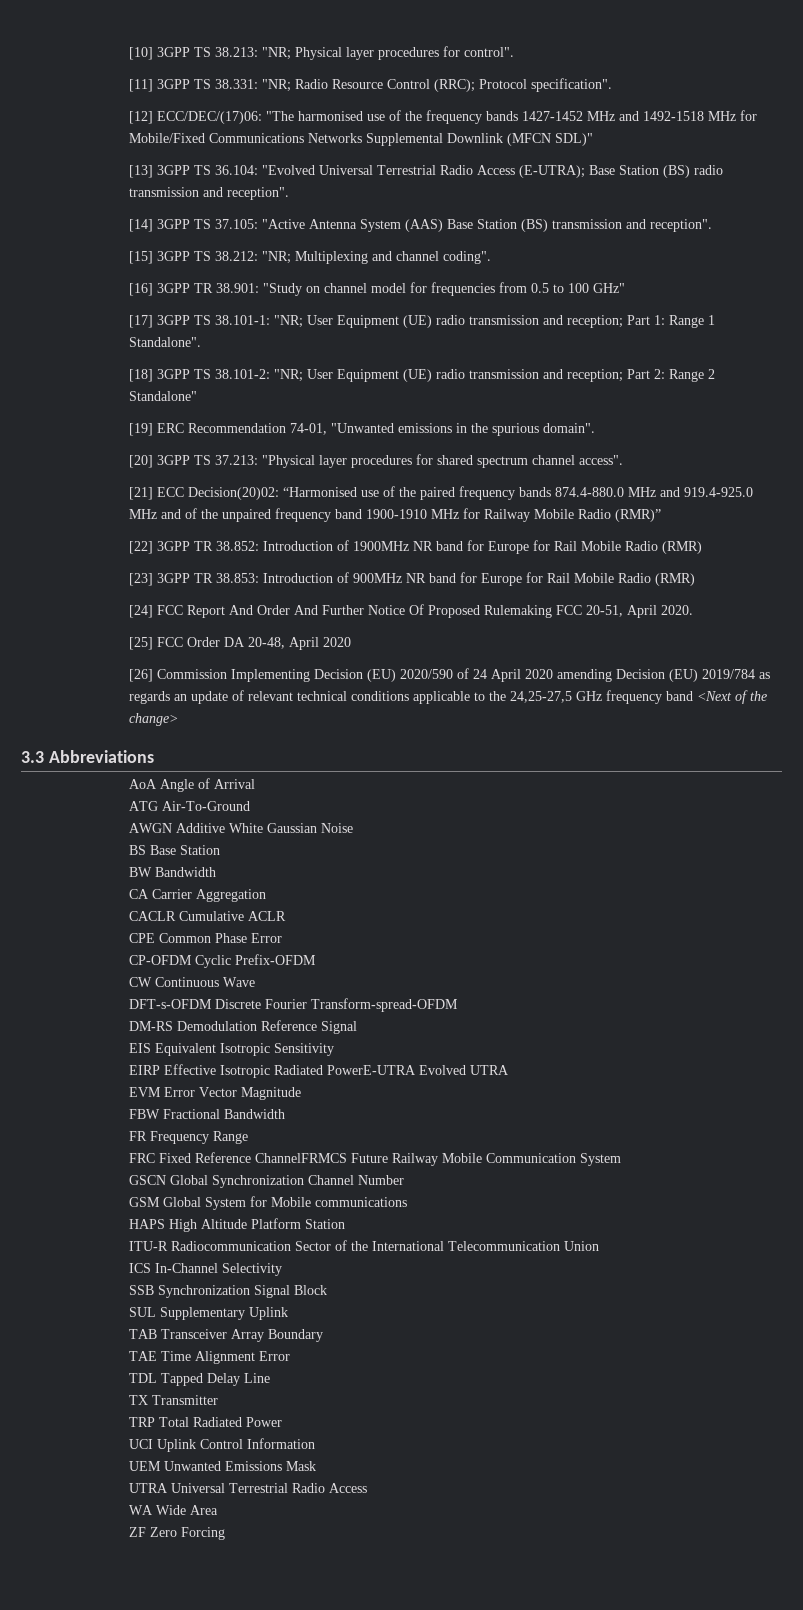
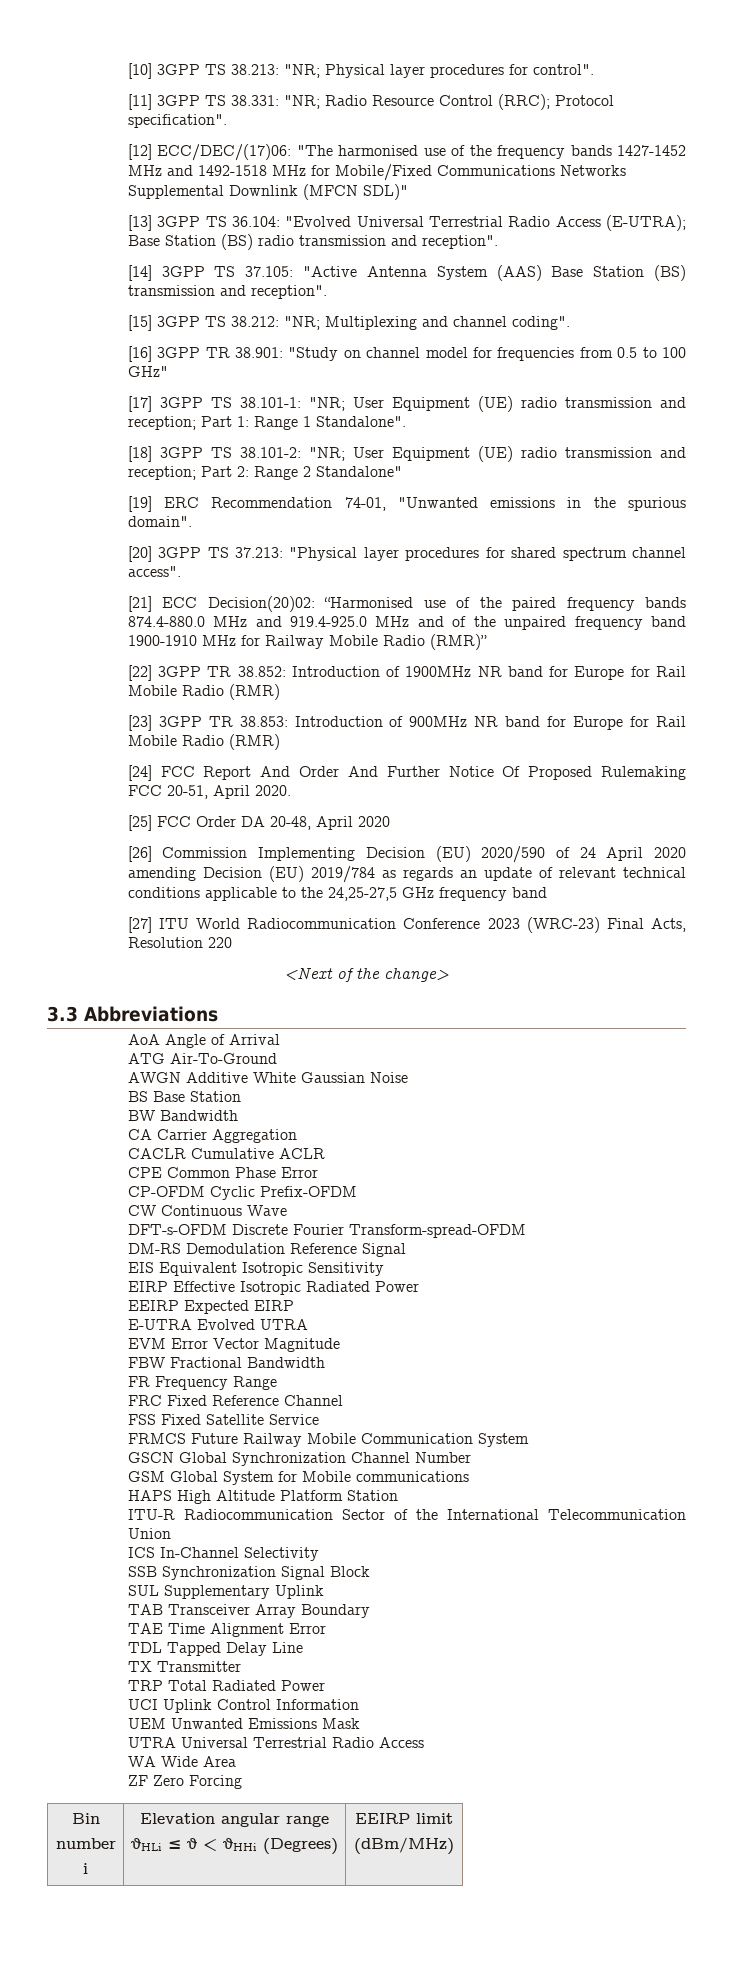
- [26] Commission Implementing Decision (EU) 2020/590 of 24 April 2020 amending Decision (EU) 2019/784 as regards an update of relevant technical conditions applicable to the 24,25-27,5 GHz frequency band <Next of the change>
+ [26] Commission Implementing Decision (EU) 2020/590 of 24 April 2020 amending Decision (EU) 2019/784 as regards an update of relevant technical conditions applicable to the 24,25-27,5 GHz frequency band
+ [27] ITU World Radiocommunication Conference 2023 (WRC-23) Final Acts, Resolution 220
+ <Next of the change>
- EIRP Effective Isotropic Radiated PowerE-UTRA Evolved UTRA
+ EIRP Effective Isotropic Radiated Power
+ EEIRP Expected EIRP
+ E-UTRA Evolved UTRA
- FRC Fixed Reference ChannelFRMCS Future Railway Mobile Communication System
+ FRC Fixed Reference Channel
+ FSS Fixed Satellite Service
+ FRMCS Future Railway Mobile Communication System
+ Bin
+ number
+ i | Elevation angular range
+ θHLi ≤ θ < θHHi (Degrees) | EEIRP limit
+ (dBm/MHz)

